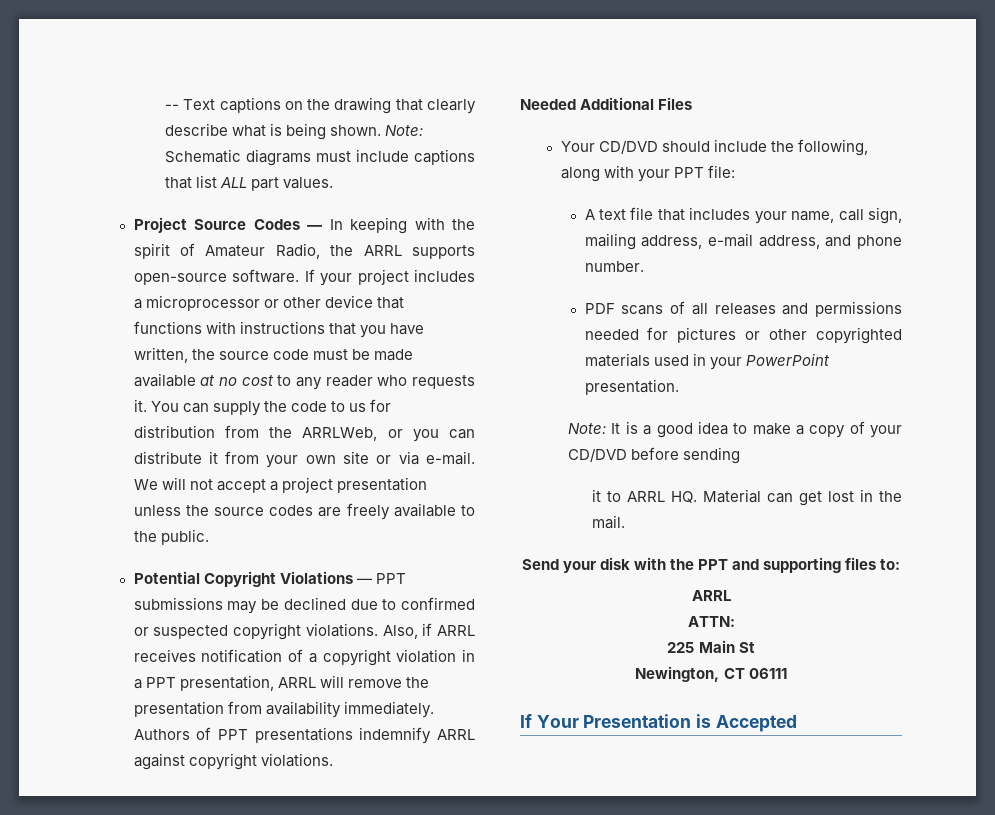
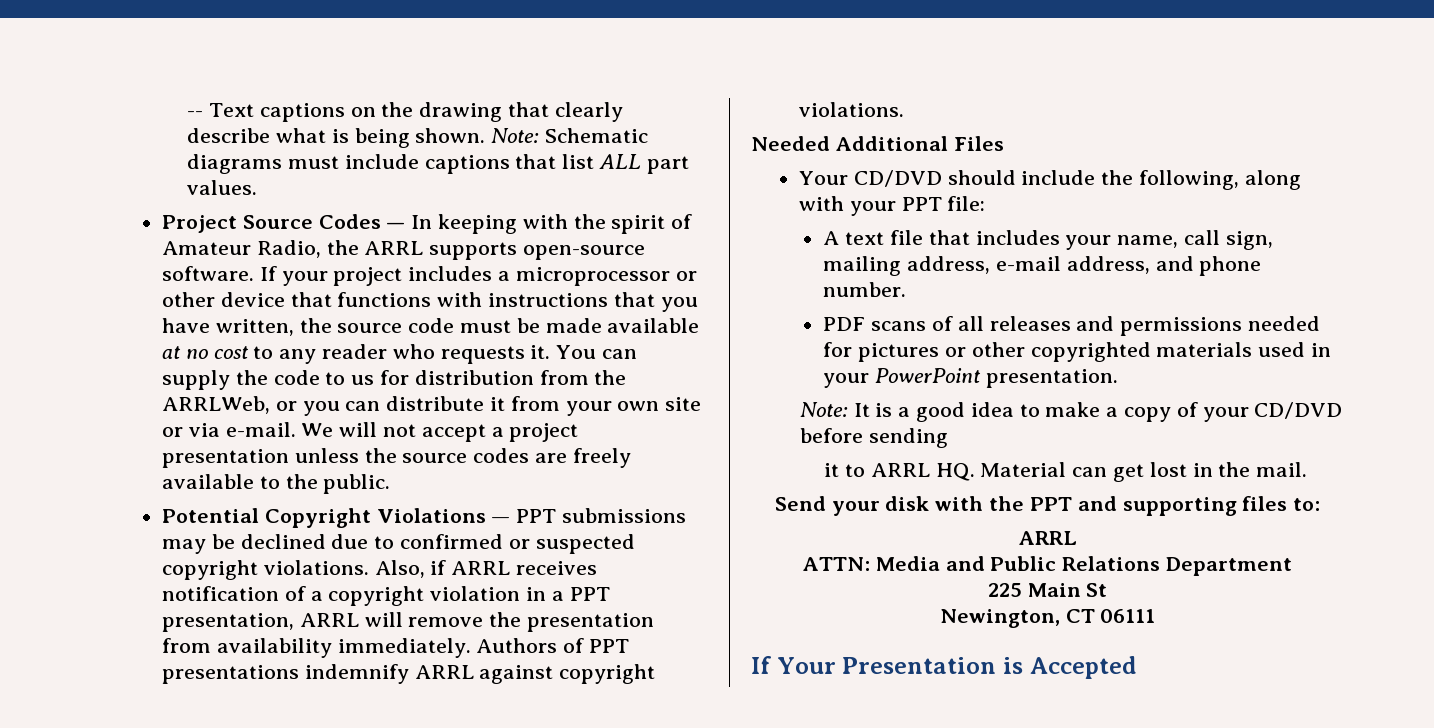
- ATTN:
+ ATTN: Media and Public Relations Department

